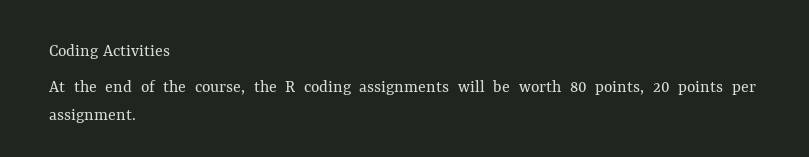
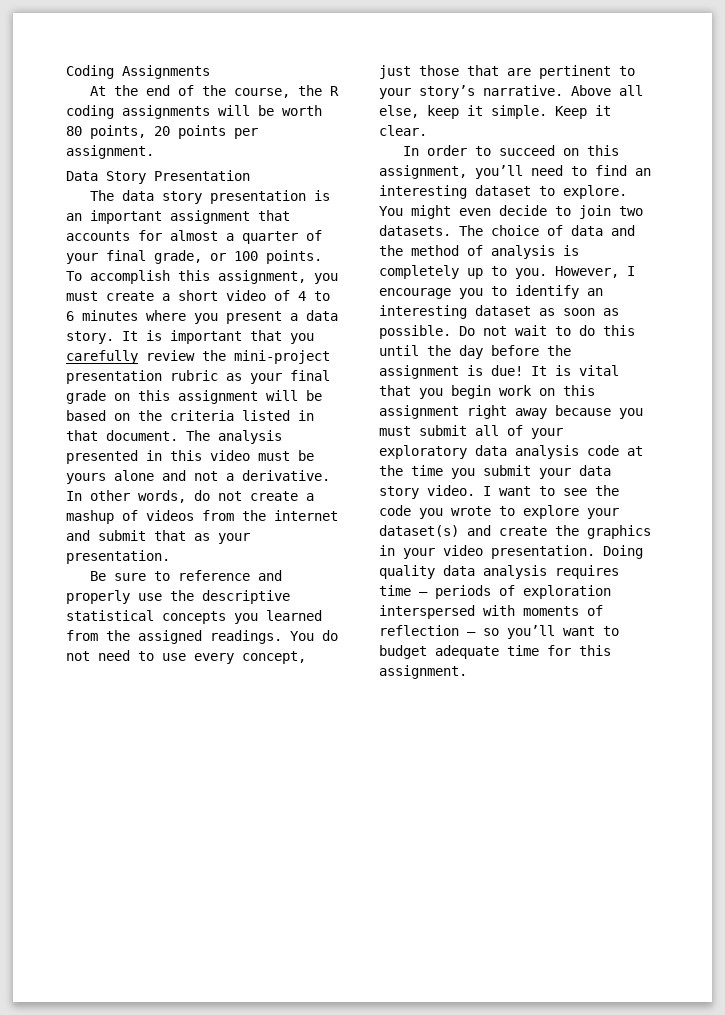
- Coding Activities
+ Coding Assignments
+ Data Story Presentation
+ The data story presentation is an important assignment that accounts for almost a quarter of your final grade, or 100 points. To accomplish this assignment, you must create a short video of 4 to 6 minutes where you present a data story. It is important that you carefully review the mini-project presentation rubric as your final grade on this assignment will be based on the criteria listed in that document. The analysis presented in this video must be yours alone and not a derivative. In other words, do not create a mashup of videos from the internet and submit that as your presentation.
+ Be sure to reference and properly use the descriptive statistical concepts you learned from the assigned readings. You do not need to use every concept, just those that are pertinent to your story’s narrative. Above all else, keep it simple. Keep it clear.
+ In order to succeed on this assignment, you’ll need to find an interesting dataset to explore. You might even decide to join two datasets. The choice of data and the method of analysis is completely up to you. However, I encourage you to identify an interesting dataset as soon as possible. Do not wait to do this until the day before the assignment is due! It is vital that you begin work on this assignment right away because you must submit all of your exploratory data analysis code at the time you submit your data story video. I want to see the code you wrote to explore your dataset(s) and create the graphics in your video presentation. Doing quality data analysis requires time – periods of exploration interspersed with moments of reflection – so you’ll want to budget adequate time for this assignment.

